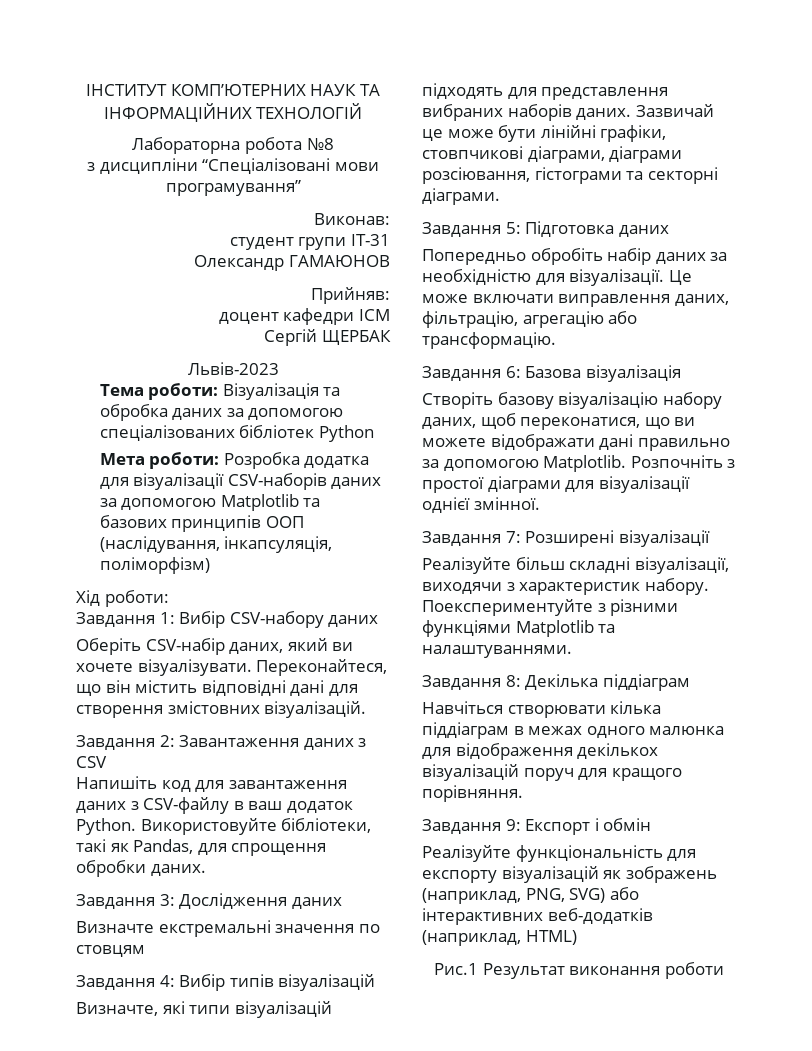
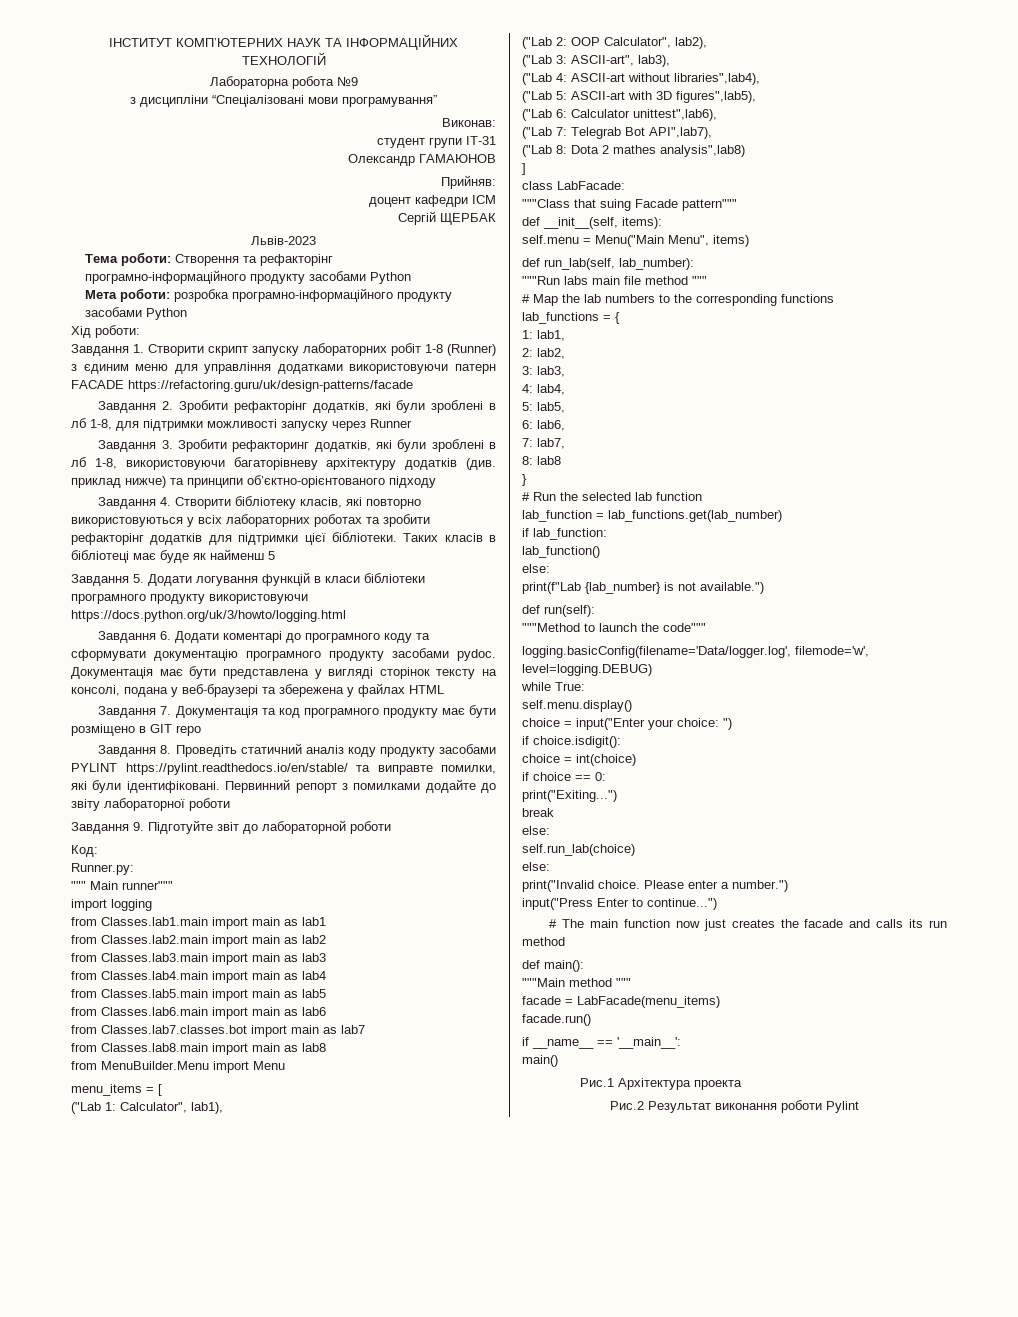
- Лабораторна робота №8
+ Лабораторна робота №9
- Тема роботи: Візуалізація та обробка даних за допомогою спеціалізованих бібліотек Python
- Мета роботи: Розробка додатка для візуалізації CSV-наборів даних за допомогою Matplotlib та базових принципів ООП (наслідування, інкапсуляція, поліморфізм)
+ Тема роботи: Створення та рефакторінг програмно-інформаційного продукту засобами Python
+ Мета роботи: розробка програмно-інформаційного продукту засобами Python
  Хід роботи:
- Завдання 1: Вибір CSV-набору даних
- Оберіть CSV-набір даних, який ви хочете візуалізувати. Переконайтеся, що він містить відповідні дані для створення змістовних візуалізацій.
- Завдання 2: Завантаження даних з CSV
- Напишіть код для завантаження даних з CSV-файлу в ваш додаток Python. Використовуйте бібліотеки, такі як Pandas, для спрощення обробки даних.
- Завдання 3: Дослідження даних
- Визначте екстремальні значення по стовцям
- Завдання 4: Вибір типів візуалізацій
- Визначте, які типи візуалізацій підходять для представлення вибраних наборів даних. Зазвичай це може бути лінійні графіки, стовпчикові діаграми, діаграми розсіювання, гістограми та секторні діаграми.
- Завдання 5: Підготовка даних
- Попередньо обробіть набір даних за необхідністю для візуалізації. Це може включати виправлення даних, фільтрацію, агрегацію або трансформацію.
- Завдання 6: Базова візуалізація
- Створіть базову візуалізацію набору даних, щоб переконатися, що ви можете відображати дані правильно за допомогою Matplotlib. Розпочніть з простої діаграми для візуалізації однієї змінної.
- Завдання 7: Розширені візуалізації
- Реалізуйте більш складні візуалізації, виходячи з характеристик набору. Поекспериментуйте з різними функціями Matplotlib та налаштуваннями.
- Завдання 8: Декілька піддіаграм
- Навчіться створювати кілька піддіаграм в межах одного малюнка для відображення декількох візуалізацій поруч для кращого порівняння.
- Завдання 9: Експорт і обмін
- Реалізуйте функціональність для експорту візуалізацій як зображень (наприклад, PNG, SVG) або інтерактивних веб-додатків (наприклад, HTML)
- Рис.1 Результат виконання роботи
+ Завдання 1. Створити скрипт запуску лабораторних робіт 1-8 (Runner) з єдиним меню для управління додатками використовуючи патерн FACADE https://refactoring.guru/uk/design-patterns/facade
+ Завдання 2. Зробити рефакторінг додатків, які були зроблені в лб 1-8, для підтримки можливості запуску через Runner
+ Завдання 3. Зробити рефакторинг додатків, які були зроблені в лб 1-8, використовуючи багаторівневу архітектуру додатків (див. приклад нижче) та принципи об’єктно-орієнтованого підходу
+ Завдання 4. Створити бібліотеку класів, які повторно використовуються у всіх лабораторних роботах та зробити рефакторінг додатків для підтримки цієї бібліотеки. Таких класів в бібліотеці має буде як найменш 5
+ Завдання 5. Додати логування функцій в класи бібліотеки програмного продукту використовуючи https://docs.python.org/uk/3/howto/logging.html
+ Завдання 6. Додати коментарі до програмного коду та сформувати документацію програмного продукту засобами pydoc. Документація має бути представлена у вигляді сторінок тексту на консолі, подана у веб-браузері та збережена у файлах HTML
+ Завдання 7. Документація та код програмного продукту має бути розміщено в GIT repo
+ Завдання 8. Проведіть статичний аналіз коду продукту засобами PYLINT https://pylint.readthedocs.io/en/stable/ та виправте помилки, які були ідентифіковані. Первинний репорт з помилками додайте до звіту лабораторної роботи
+ Завдання 9. Підготуйте звіт до лабораторной роботи
+ Код:
+ Runner.py:
+ """ Main runner"""
+ import logging
+ from Classes.lab1.main import main as lab1
+ from Classes.lab2.main import main as lab2
+ from Classes.lab3.main import main as lab3
+ from Classes.lab4.main import main as lab4
+ from Classes.lab5.main import main as lab5
+ from Classes.lab6.main import main as lab6
+ from Classes.lab7.classes.bot import main as lab7
+ from Classes.lab8.main import main as lab8
+ from MenuBuilder.Menu import Menu
+ menu_items = [
+ ("Lab 1: Calculator", lab1),
+ ("Lab 2: OOP Calculator", lab2),
+ ("Lab 3: ASCII-art", lab3),
+ ("Lab 4: ASCII-art without libraries",lab4),
+ ("Lab 5: ASCII-art with 3D figures",lab5),
+ ("Lab 6: Calculator unittest",lab6),
+ ("Lab 7: Telegrab Bot API",lab7),
+ ("Lab 8: Dota 2 mathes analysis",lab8)
+ ]
+ class LabFacade:
+ """Class that suing Facade pattern"""
+ def __init__(self, items):
+ self.menu = Menu("Main Menu", items)
+ def run_lab(self, lab_number):
+ """Run labs main file method """
+ # Map the lab numbers to the corresponding functions
+ lab_functions = {
+ 1: lab1,
+ 2: lab2,
+ 3: lab3,
+ 4: lab4,
+ 5: lab5,
+ 6: lab6,
+ 7: lab7,
+ 8: lab8
+ }
+ # Run the selected lab function
+ lab_function = lab_functions.get(lab_number)
+ if lab_function:
+ lab_function()
+ else:
+ print(f"Lab {lab_number} is not available.")
+ def run(self):
+ """Method to launch the code"""
+ logging.basicConfig(filename='Data/logger.log', filemode='w', level=logging.DEBUG)
+ while True:
+ self.menu.display()
+ choice = input("Enter your choice: ")
+ if choice.isdigit():
+ choice = int(choice)
+ if choice == 0:
+ print("Exiting...")
+ break
+ else:
+ self.run_lab(choice)
+ else:
+ print("Invalid choice. Please enter a number.")
+ input("Press Enter to continue...")
+ # The main function now just creates the facade and calls its run method
+ def main():
+ """Main method """
+ facade = LabFacade(menu_items)
+ facade.run()
+ if __name__ == '__main__':
+ main()
+ Рис.1 Архітектура проекта
+ Рис.2 Результат виконання роботи Pylint

